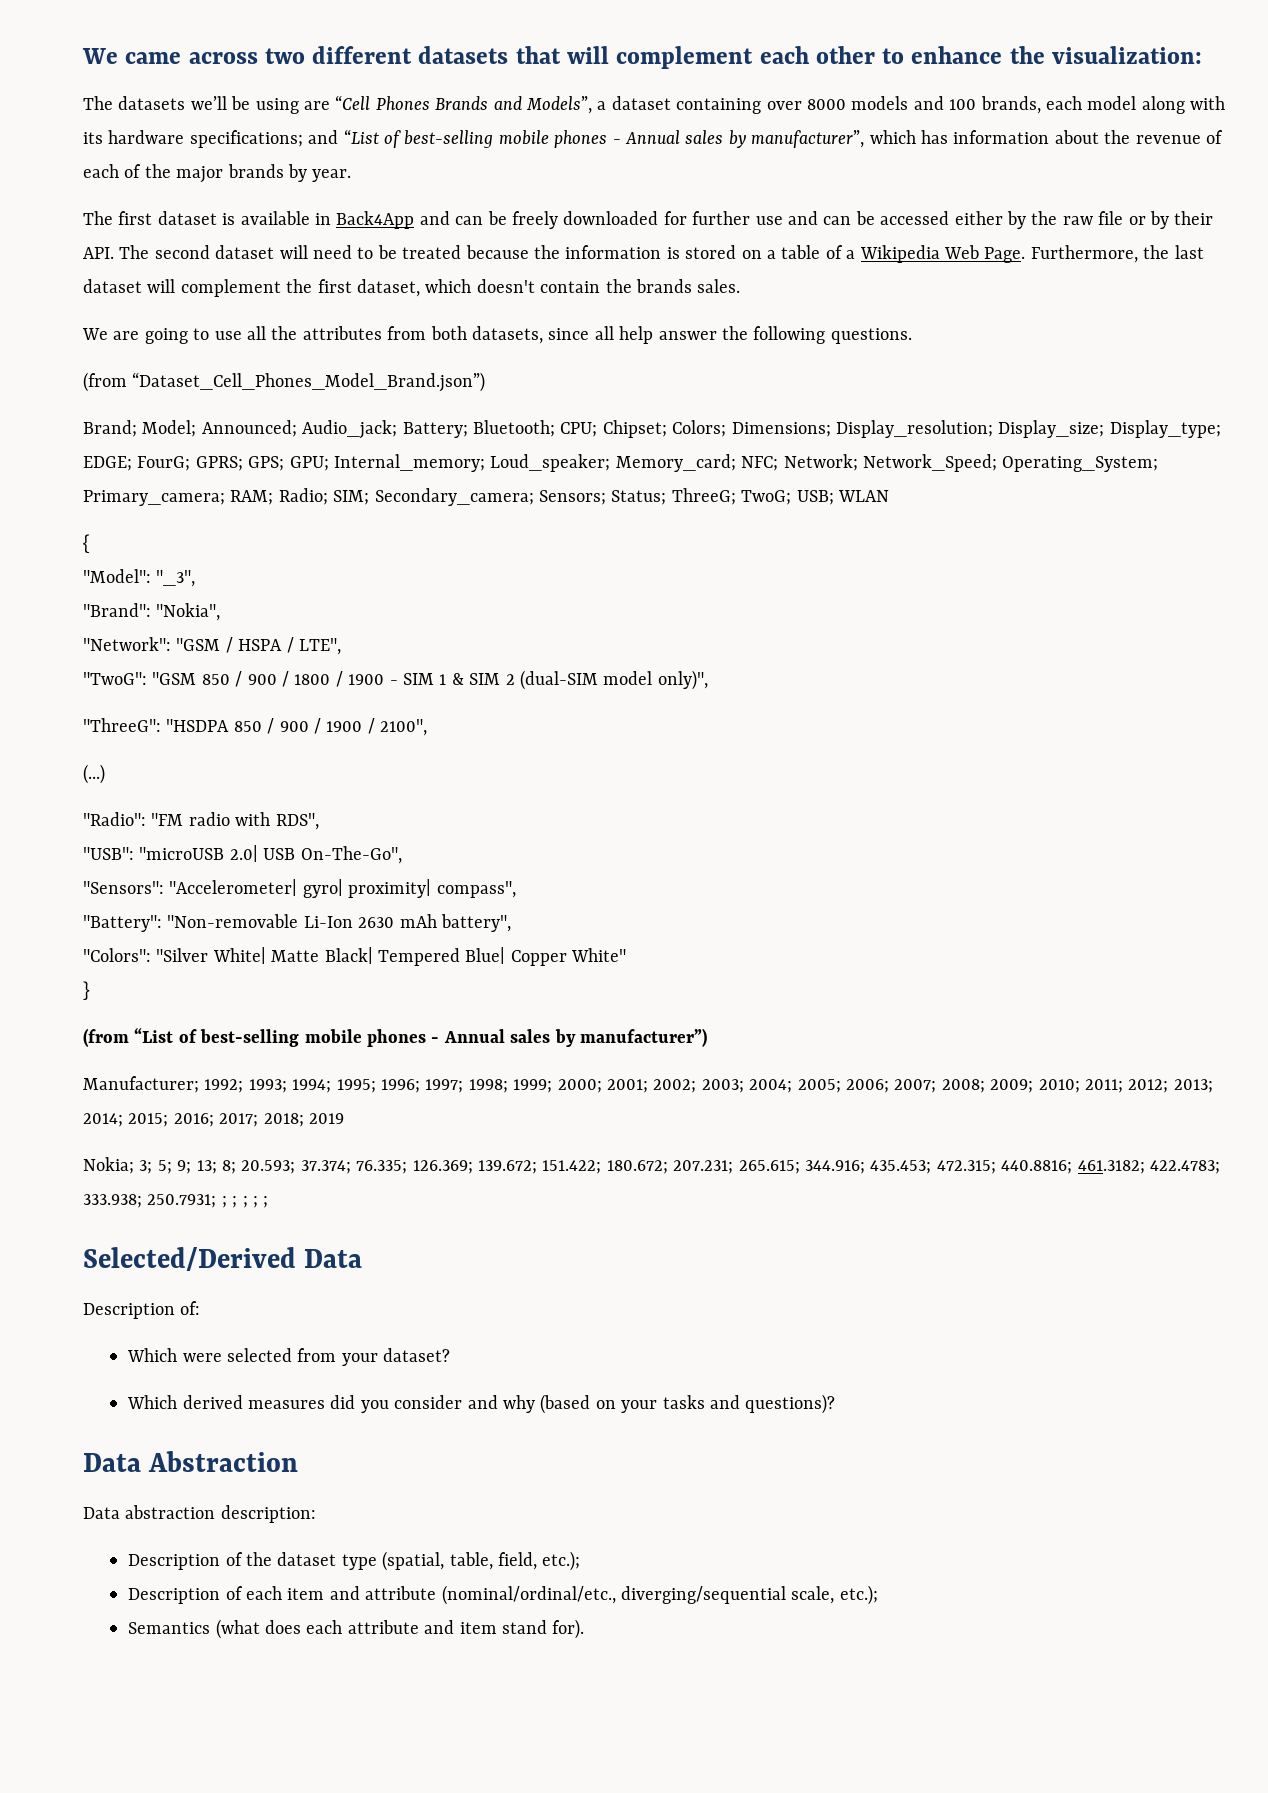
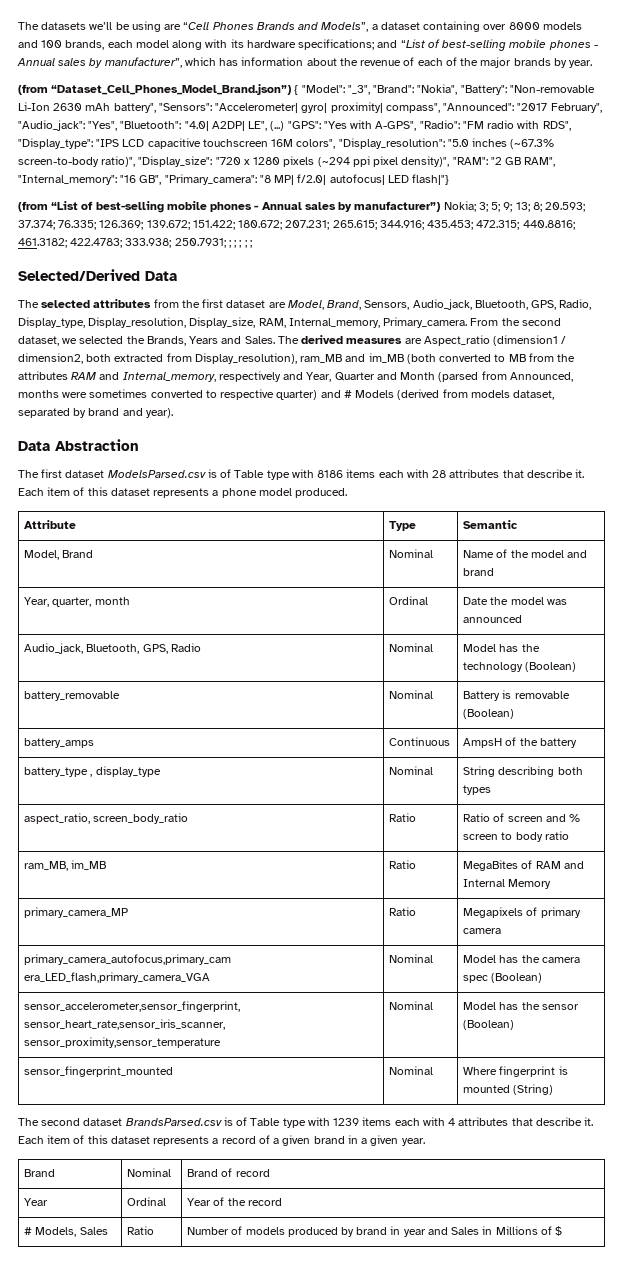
- We came across two different datasets that will complement each other to enhance the visualization:
- The first dataset is available in Back4App and can be freely downloaded for further use and can be accessed either by the raw file or by their API. The second dataset will need to be treated because the information is stored on a table of a Wikipedia Web Page. Furthermore, the last dataset will complement the first dataset, which doesn't contain the brands sales.
- We are going to use all the attributes from both datasets, since all help answer the following questions.
- (from “Dataset_Cell_Phones_Model_Brand.json”)
- Brand; Model; Announced; Audio_jack; Battery; Bluetooth; CPU; Chipset; Colors; Dimensions; Display_resolution; Display_size; Display_type; EDGE; FourG; GPRS; GPS; GPU; Internal_memory; Loud_speaker; Memory_card; NFC; Network; Network_Speed; Operating_System; Primary_camera; RAM; Radio; SIM; Secondary_camera; Sensors; Status; ThreeG; TwoG; USB; WLAN
- {
- "Model": "_3",
- "Brand": "Nokia",
- "Network": "GSM / HSPA / LTE",
- "TwoG": "GSM 850 / 900 / 1800 / 1900 - SIM 1 & SIM 2 (dual-SIM model only)",
- "ThreeG": "HSDPA 850 / 900 / 1900 / 2100",
- (...)
- "Radio": "FM radio with RDS",
- "USB": "microUSB 2.0| USB On-The-Go",
- "Sensors": "Accelerometer| gyro| proximity| compass",
- "Battery": "Non-removable Li-Ion 2630 mAh battery",
- "Colors": "Silver White| Matte Black| Tempered Blue| Copper White"
- }
+ (from “Dataset_Cell_Phones_Model_Brand.json”) { "Model": "_3", "Brand": "Nokia", "Battery": "Non-removable Li-Ion 2630 mAh battery", "Sensors": "Accelerometer| gyro| proximity| compass", "Announced": "2017 February", "Audio_jack": "Yes", "Bluetooth": "4.0| A2DP| LE", (...) "GPS": "Yes with A-GPS", "Radio": "FM radio with RDS", "Display_type": "IPS LCD capacitive touchscreen 16M colors", "Display_resolution": "5.0 inches (~67.3% screen-to-body ratio)", "Display_size": "720 x 1280 pixels (~294 ppi pixel density)", "RAM": "2 GB RAM", "Internal_memory": "16 GB", "Primary_camera": "8 MP| f/2.0| autofocus| LED flash|"}
- (from “List of best-selling mobile phones - Annual sales by manufacturer”)
- Manufacturer; 1992; 1993; 1994; 1995; 1996; 1997; 1998; 1999; 2000; 2001; 2002; 2003; 2004; 2005; 2006; 2007; 2008; 2009; 2010; 2011; 2012; 2013; 2014; 2015; 2016; 2017; 2018; 2019
- Nokia; 3; 5; 9; 13; 8; 20.593; 37.374; 76.335; 126.369; 139.672; 151.422; 180.672; 207.231; 265.615; 344.916; 435.453; 472.315; 440.8816; 461.3182; 422.4783; 333.938; 250.7931; ; ; ; ; ;
+ (from “List of best-selling mobile phones - Annual sales by manufacturer”) Nokia; 3; 5; 9; 13; 8; 20.593; 37.374; 76.335; 126.369; 139.672; 151.422; 180.672; 207.231; 265.615; 344.916; 435.453; 472.315; 440.8816; 461.3182; 422.4783; 333.938; 250.7931; ; ; ; ; ;
- Description of:
- Which were selected from your dataset?
- Which derived measures did you consider and why (based on your tasks and questions)?
+ The selected attributes from the first dataset are Model, Brand, Sensors, Audio_jack, Bluetooth, GPS, Radio, Display_type, Display_resolution, Display_size, RAM, Internal_memory, Primary_camera. From the second dataset, we selected the Brands, Years and Sales. The derived measures are Aspect_ratio (dimension1 / dimension2, both extracted from Display_resolution), ram_MB and im_MB (both converted to MB from the attributes RAM and Internal_memory, respectively and Year, Quarter and Month (parsed from Announced, months were sometimes converted to respective quarter) and # Models (derived from models dataset, separated by brand and year).
  Data Abstraction
- Data abstraction description:
- Description of the dataset type (spatial, table, field, etc.);
- Description of each item and attribute (nominal/ordinal/etc., diverging/sequential scale, etc.);
- Semantics (what does each attribute and item stand for).
+ The first dataset ModelsParsed.csv is of Table type with 8186 items each with 28 attributes that describe it. Each item of this dataset represents a phone model produced.
+ Attribute | Type | Semantic
+ Model, Brand | Nominal | Name of the model and brand
+ Year, quarter, month | Ordinal | Date the model was announced
+ Audio_jack, Bluetooth, GPS, Radio | Nominal | Model has the technology (Boolean)
+ battery_removable | Nominal | Battery is removable (Boolean)
+ battery_amps | Continuous | AmpsH of the battery
+ battery_type , display_type | Nominal | String describing both types
+ aspect_ratio, screen_body_ratio | Ratio | Ratio of screen and % screen to body ratio
+ ram_MB, im_MB | Ratio | MegaBites of RAM and Internal Memory
+ primary_camera_MP | Ratio | Megapixels of primary camera
+ primary_camera_autofocus,primary_cam era_LED_flash,primary_camera_VGA | Nominal | Model has the camera spec (Boolean)
+ sensor_accelerometer,sensor_fingerprint, sensor_heart_rate,sensor_iris_scanner, sensor_proximity,sensor_temperature | Nominal | Model has the sensor (Boolean)
+ sensor_fingerprint_mounted | Nominal | Where fingerprint is mounted (String)
+ The second dataset BrandsParsed.csv is of Table type with 1239 items each with 4 attributes that describe it. Each item of this dataset represents a record of a given brand in a given year.
+ Brand | Nominal | Brand of record
+ Year | Ordinal | Year of the record
+ # Models, Sales | Ratio | Number of models produced by brand in year and Sales in Millions of $

